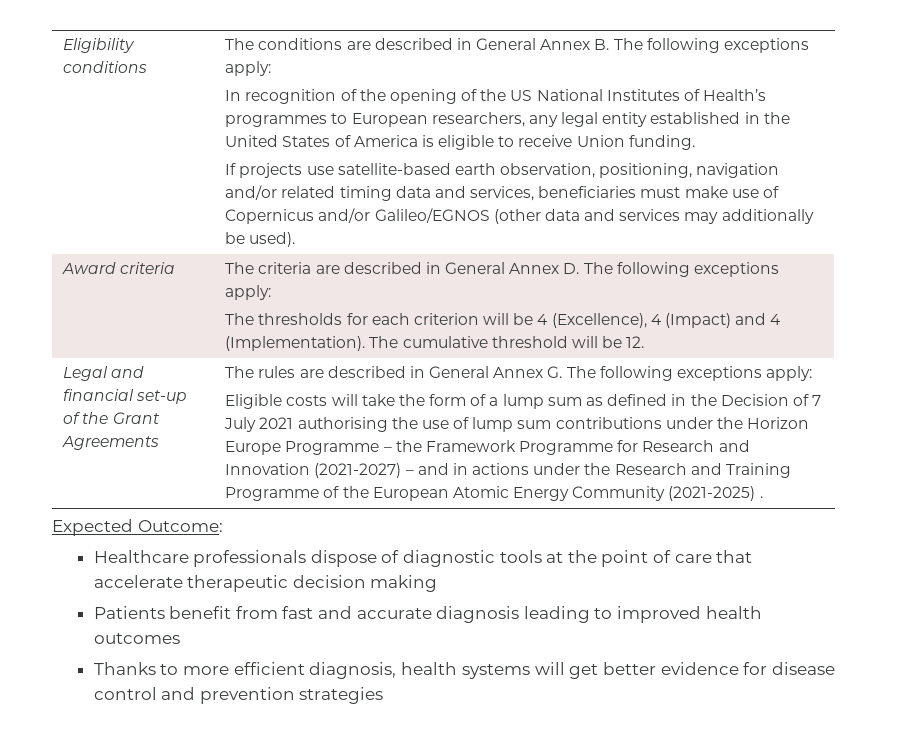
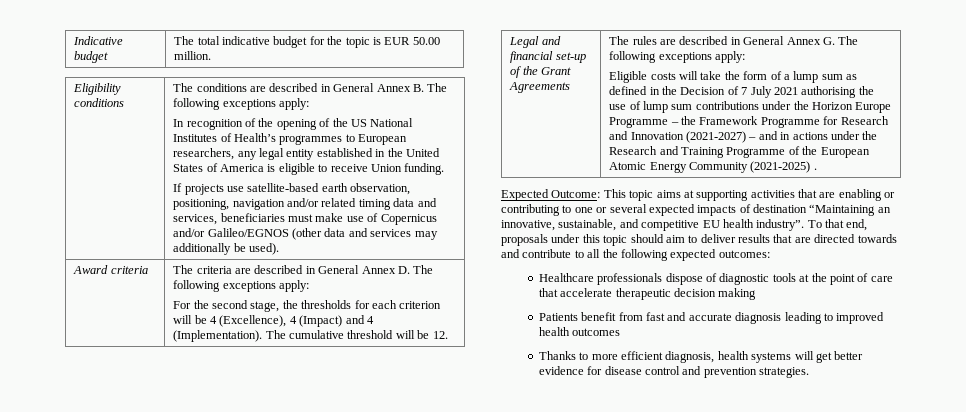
+ Indicative budget | The total indicative budget for the topic is EUR 50.00 million.
  Award criteria | The criteria are described in General Annex D. The following exceptions apply:
- The thresholds for each criterion will be 4 (Excellence), 4 (Impact) and 4 (Implementation). The cumulative threshold will be 12.
+ For the second stage, the thresholds for each criterion will be 4 (Excellence), 4 (Impact) and 4 (Implementation). The cumulative threshold will be 12.
- Expected Outcome:
+ Expected Outcome: This topic aims at supporting activities that are enabling or contributing to one or several expected impacts of destination “Maintaining an innovative, sustainable, and competitive EU health industry”. To that end, proposals under this topic should aim to deliver results that are directed towards and contribute to all the following expected outcomes:
- Thanks to more efficient diagnosis, health systems will get better evidence for disease control and prevention strategies
+ Thanks to more efficient diagnosis, health systems will get better evidence for disease control and prevention strategies.

